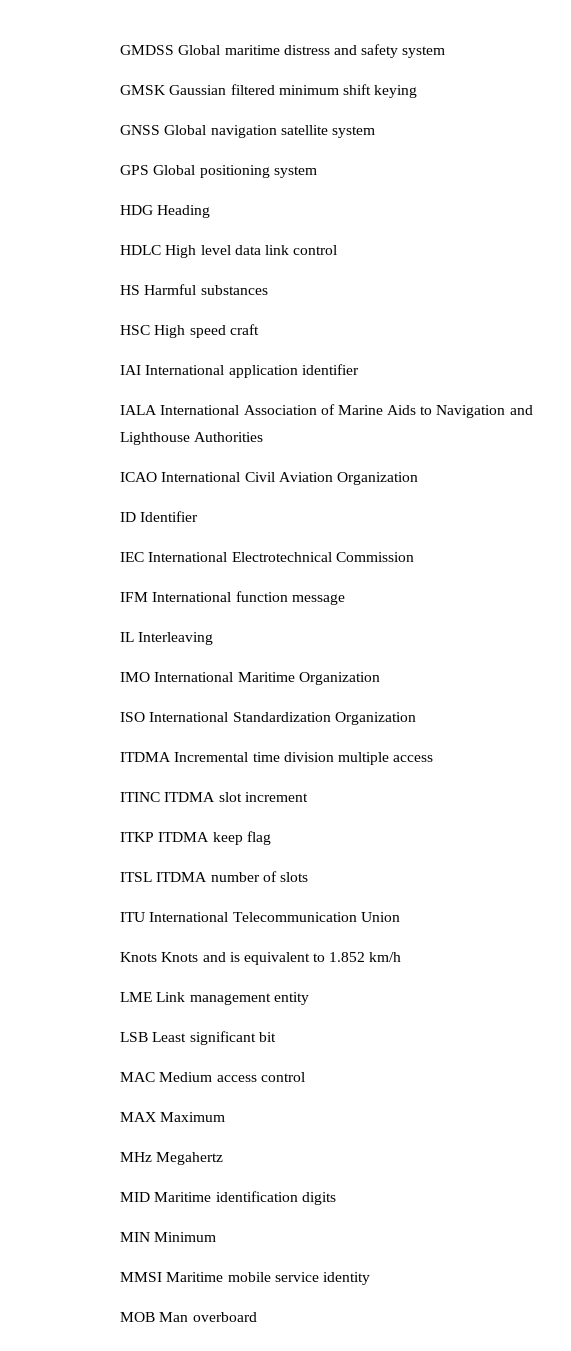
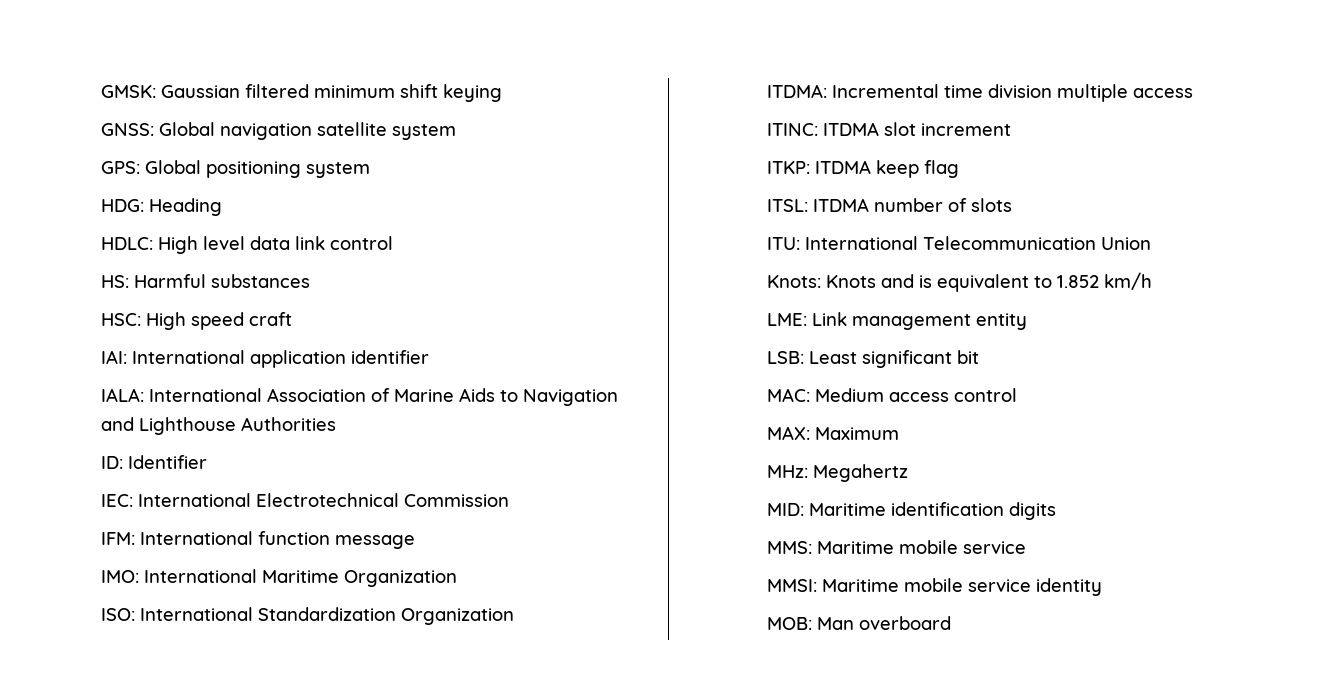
- GMDSS Global maritime distress and safety system
- GMSK Gaussian filtered minimum shift keying
+ GMSK: Gaussian filtered minimum shift keying
- GNSS Global navigation satellite system
+ GNSS: Global navigation satellite system
- GPS Global positioning system
+ GPS: Global positioning system
- HDG Heading
+ HDG: Heading
- HDLC High level data link control
+ HDLC: High level data link control
- HS Harmful substances
+ HS: Harmful substances
- HSC High speed craft
+ HSC: High speed craft
- IAI International application identifier
+ IAI: International application identifier
- IALA International Association of Marine Aids to Navigation and Lighthouse Authorities
+ IALA: International Association of Marine Aids to Navigation and Lighthouse Authorities
- ICAO International Civil Aviation Organization
- ID Identifier
+ ID: Identifier
- IEC International Electrotechnical Commission
+ IEC: International Electrotechnical Commission
- IFM International function message
+ IFM: International function message
- IL Interleaving
- IMO International Maritime Organization
+ IMO: International Maritime Organization
- ISO International Standardization Organization
+ ISO: International Standardization Organization
- ITDMA Incremental time division multiple access
+ ITDMA: Incremental time division multiple access
- ITINC ITDMA slot increment
+ ITINC: ITDMA slot increment
- ITKP ITDMA keep flag
+ ITKP: ITDMA keep flag
- ITSL ITDMA number of slots
+ ITSL: ITDMA number of slots
- ITU International Telecommunication Union
+ ITU: International Telecommunication Union
- Knots Knots and is equivalent to 1.852 km/h
+ Knots: Knots and is equivalent to 1.852 km/h
- LME Link management entity
+ LME: Link management entity
- LSB Least significant bit
+ LSB: Least significant bit
- MAC Medium access control
+ MAC: Medium access control
- MAX Maximum
+ MAX: Maximum
- MHz Megahertz
+ MHz: Megahertz
- MID Maritime identification digits
+ MID: Maritime identification digits
- MIN Minimum
- MMSI Maritime mobile service identity
+ MMS: Maritime mobile service
+ MMSI: Maritime mobile service identity
- MOB Man overboard
+ MOB: Man overboard

